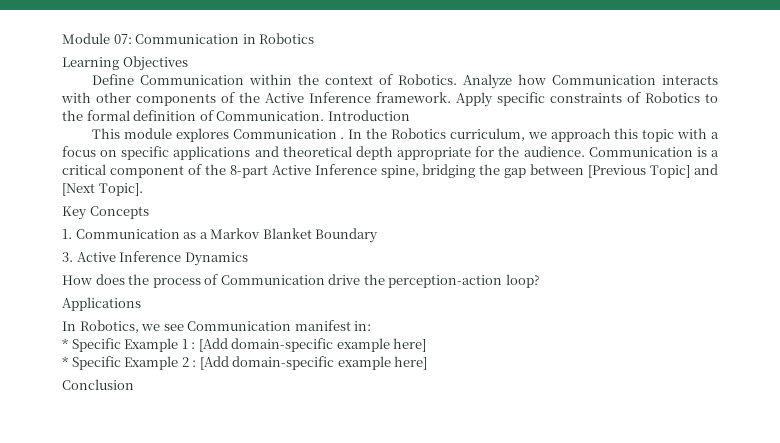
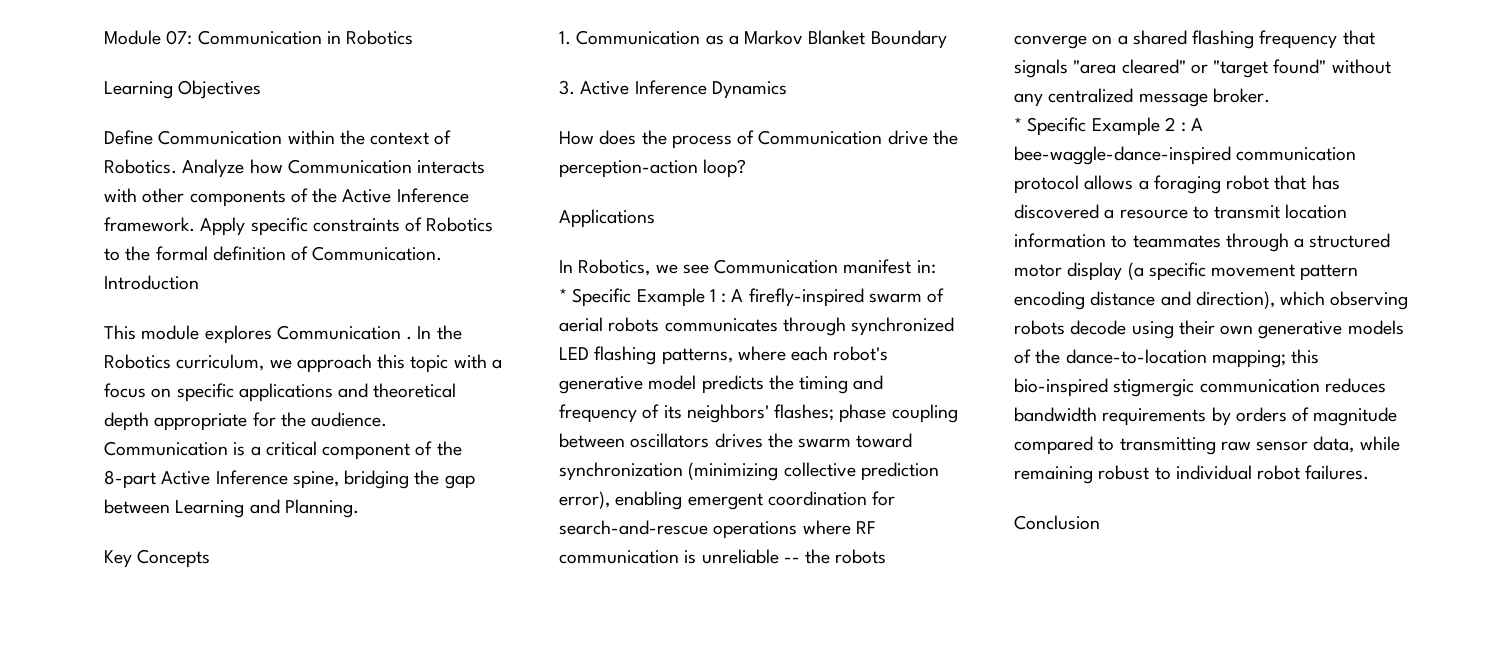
- Communication is a critical component of the 8-part Active Inference spine, bridging the gap between [Previous Topic] and [Next Topic].
+ Communication is a critical component of the 8-part Active Inference spine, bridging the gap between Learning and Planning.
- * Specific Example 1 : [Add domain-specific example here]
+ * Specific Example 1 : A firefly-inspired swarm of aerial robots communicates through synchronized LED flashing patterns, where each robot's generative model predicts the timing and frequency of its neighbors' flashes; phase coupling between oscillators drives the swarm toward synchronization (minimizing collective prediction error), enabling emergent coordination for search-and-rescue operations where RF communication is unreliable -- the robots converge on a shared flashing frequency that signals "area cleared" or "target found" without any centralized message broker.
- * Specific Example 2 : [Add domain-specific example here]
+ * Specific Example 2 : A bee-waggle-dance-inspired communication protocol allows a foraging robot that has discovered a resource to transmit location information to teammates through a structured motor display (a specific movement pattern encoding distance and direction), which observing robots decode using their own generative models of the dance-to-location mapping; this bio-inspired stigmergic communication reduces bandwidth requirements by orders of magnitude compared to transmitting raw sensor data, while remaining robust to individual robot failures.

